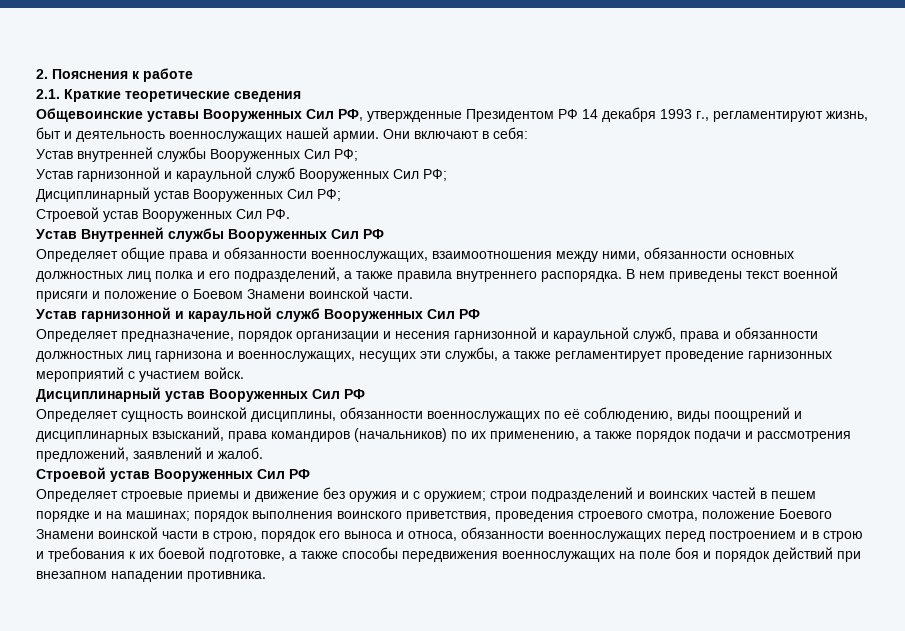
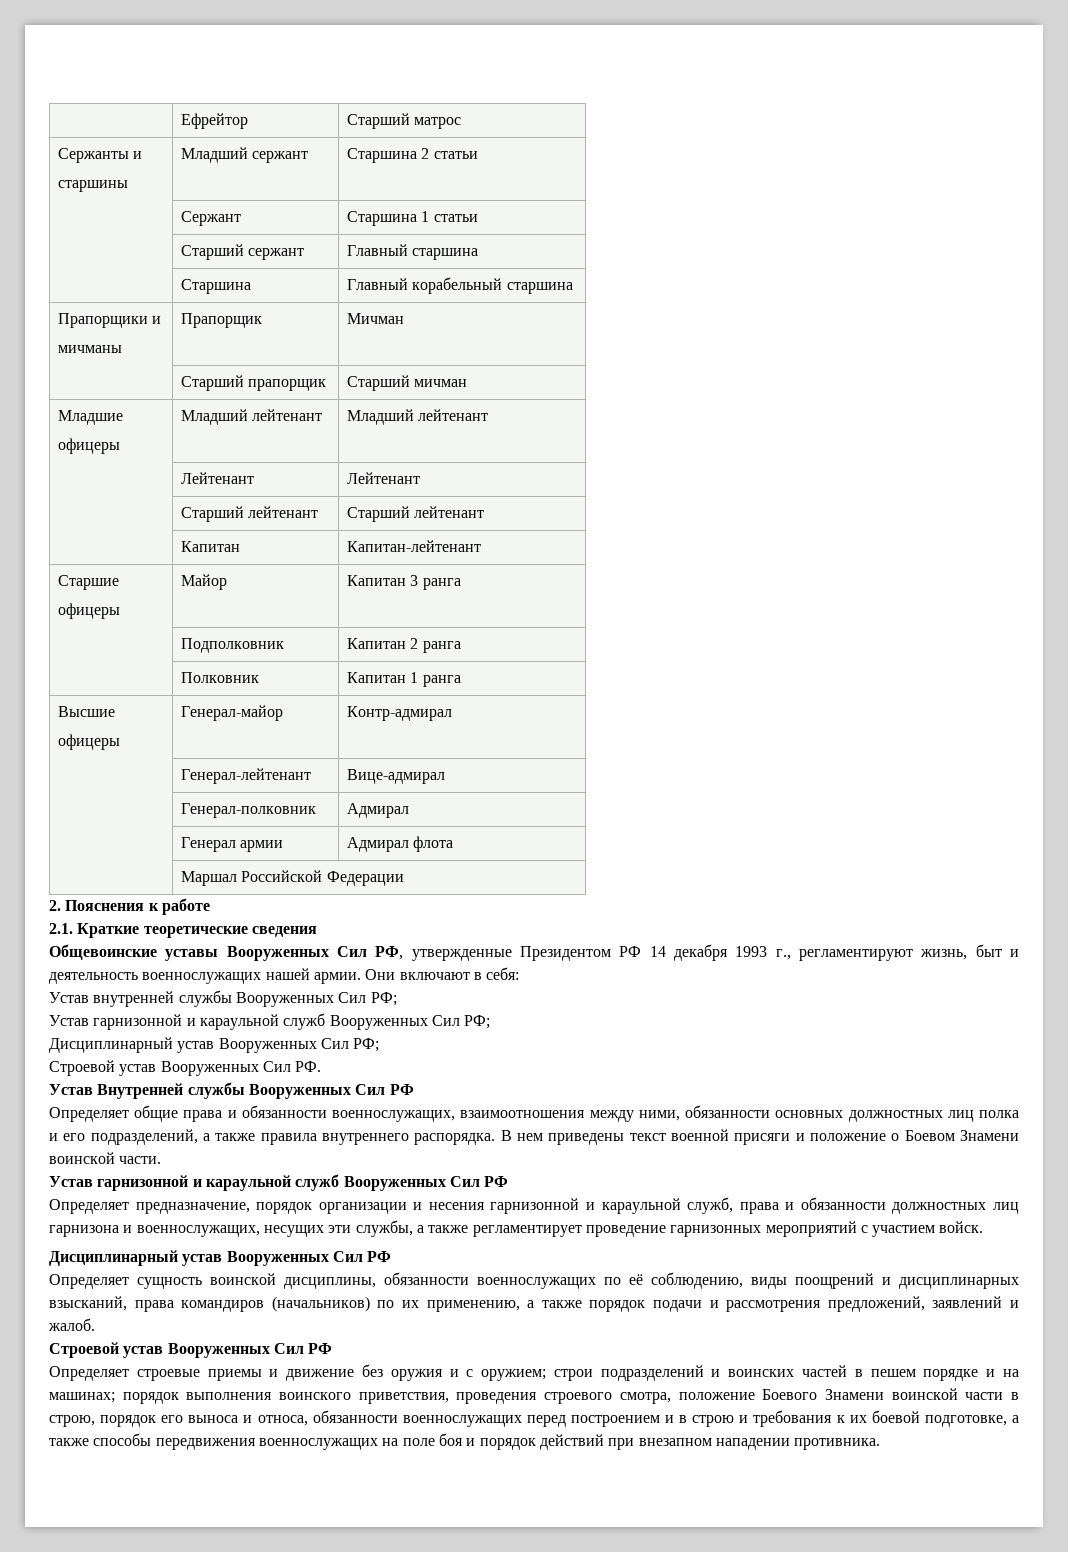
+ | Ефрейтор | Старший матрос
+ Сержанты и
+ старшины | Младший сержант | Старшина 2 статьи
+ | Сержант | Старшина 1 статьи
+ | Старший сержант | Главный старшина
+ | Старшина | Главный корабельный старшина
+ Прапорщики и
+ мичманы | Прапорщик | Мичман
+ | Старший прапорщик | Старший мичман
+ Младшие
+ офицеры | Младший лейтенант | Младший лейтенант
+ | Лейтенант | Лейтенант
+ | Старший лейтенант | Старший лейтенант
+ | Капитан | Капитан-лейтенант
+ Старшие
+ офицеры | Майор | Капитан 3 ранга
+ | Подполковник | Капитан 2 ранга
+ | Полковник | Капитан 1 ранга
+ Высшие
+ офицеры | Генерал-майор | Контр-адмирал
+ | Генерал-лейтенант | Вице-адмирал
+ | Генерал-полковник | Адмирал
+ | Генерал армии | Адмирал флота
+ | Маршал Российской Федерации

